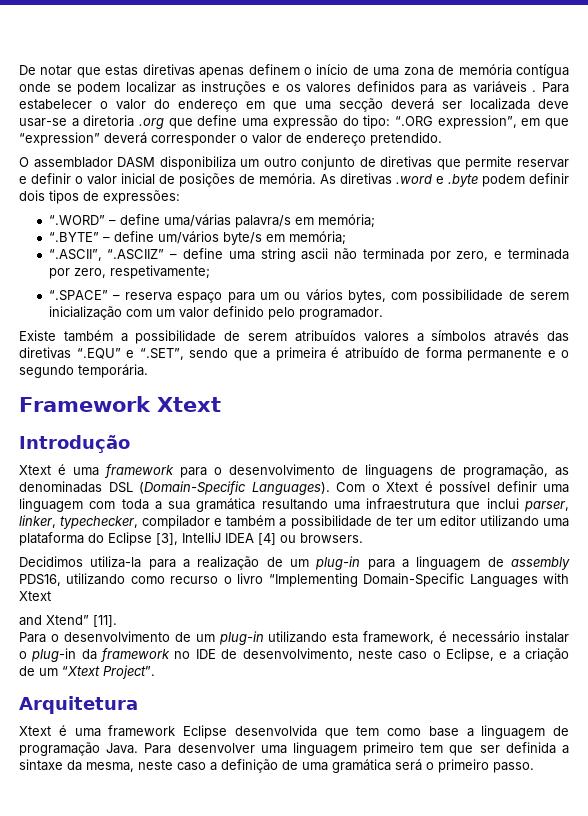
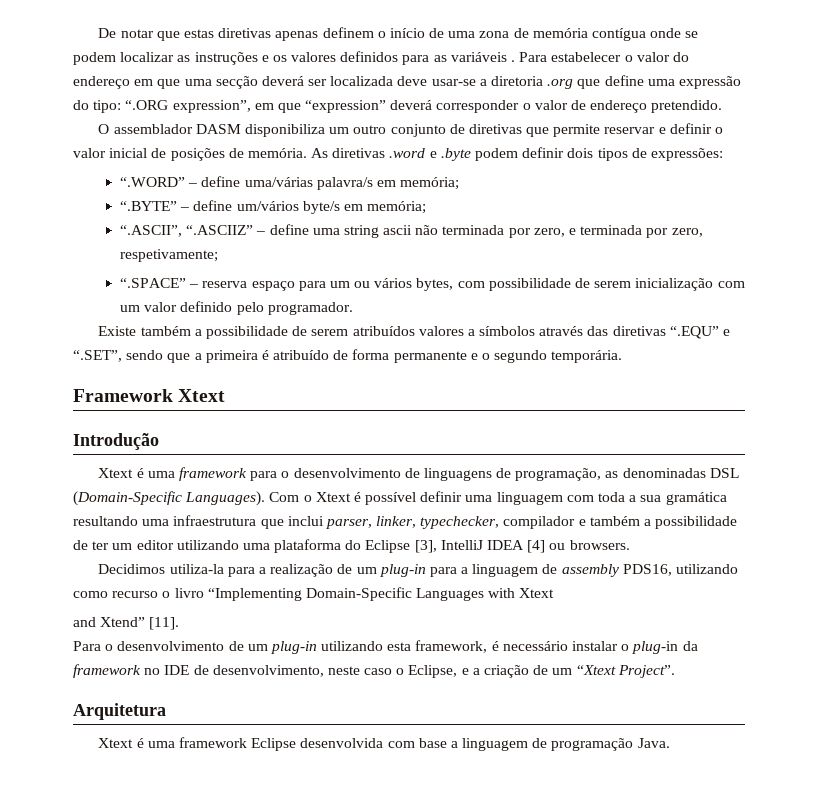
- Xtext é uma framework Eclipse desenvolvida que tem como base a linguagem de programação Java. Para desenvolver uma linguagem primeiro tem que ser definida a sintaxe da mesma, neste caso a definição de uma gramática será o primeiro passo.
+ Xtext é uma framework Eclipse desenvolvida com base a linguagem de programação Java.

